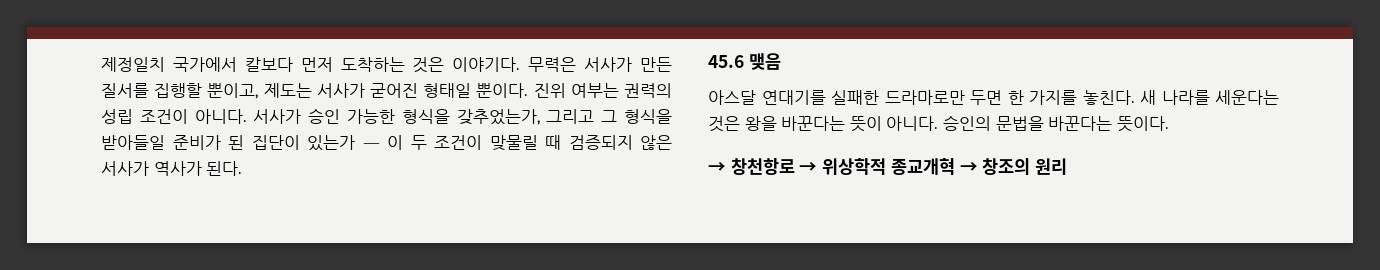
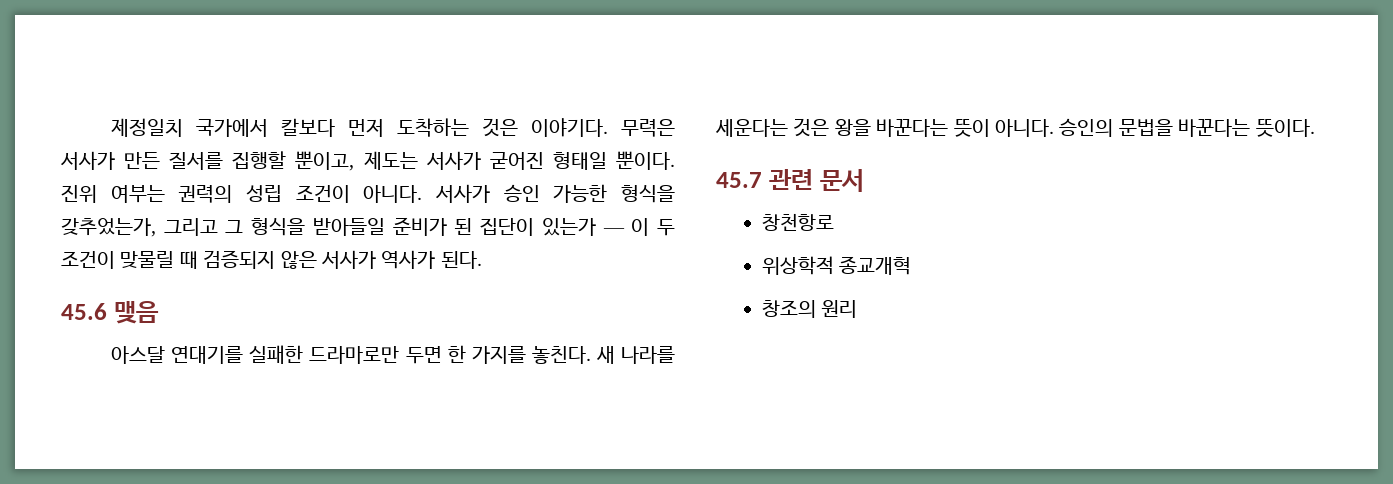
- → 창천항로 → 위상학적 종교개혁 → 창조의 원리
+ 45.7 관련 문서
+ 창천항로
+ 위상학적 종교개혁
+ 창조의 원리

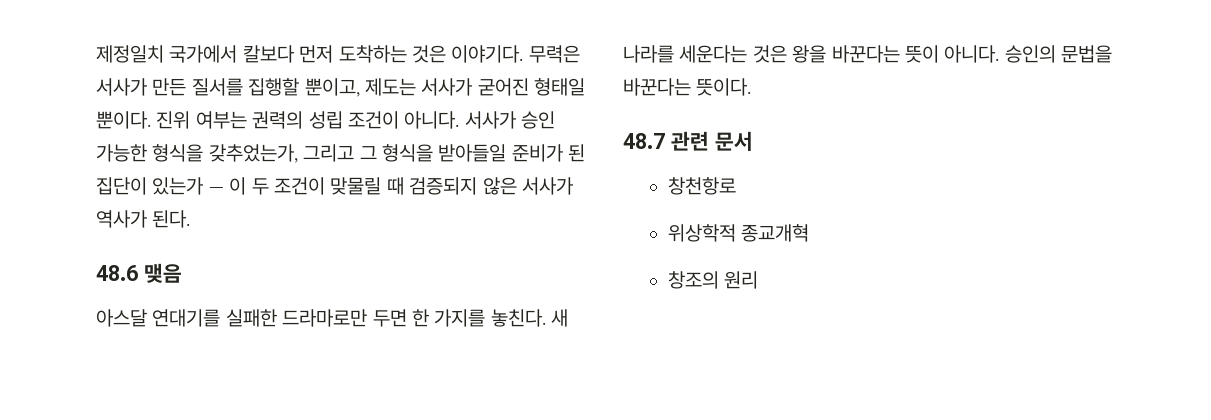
- 45.6 맺음
+ 48.6 맺음
- 45.7 관련 문서
+ 48.7 관련 문서

